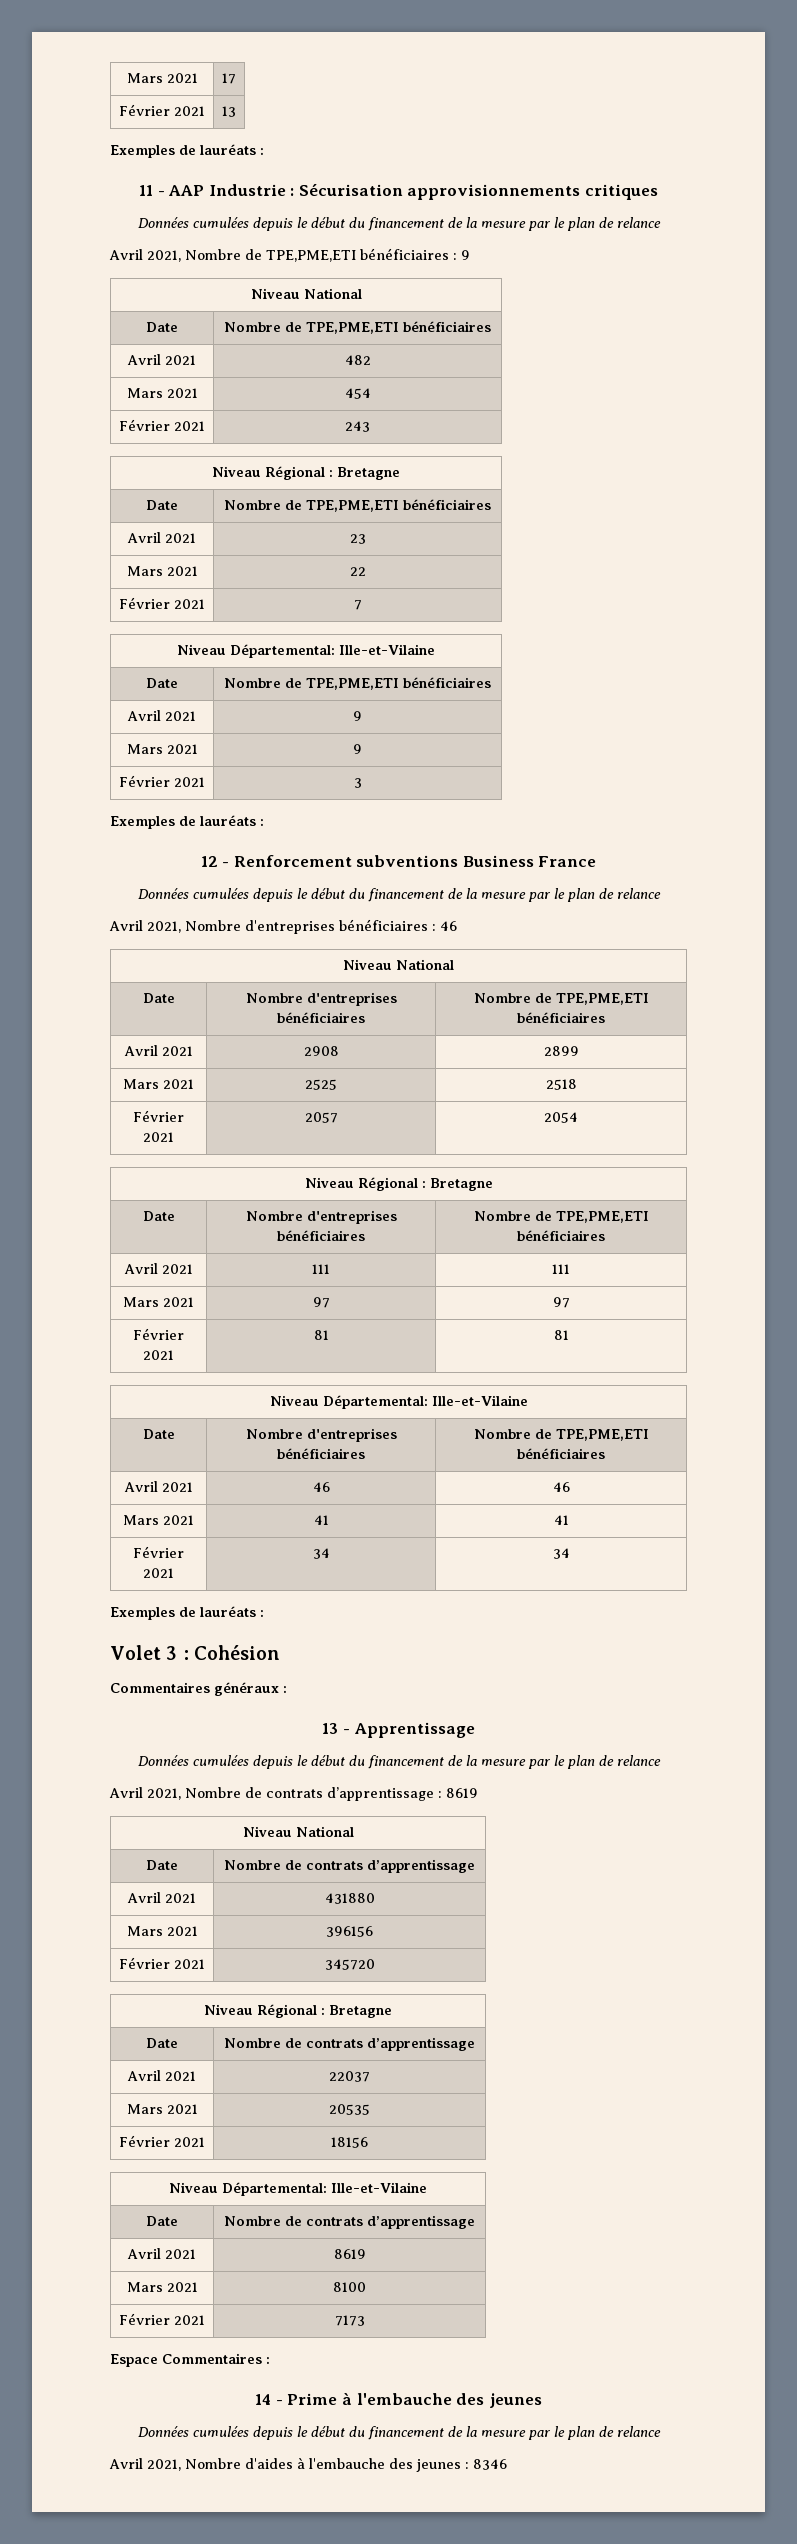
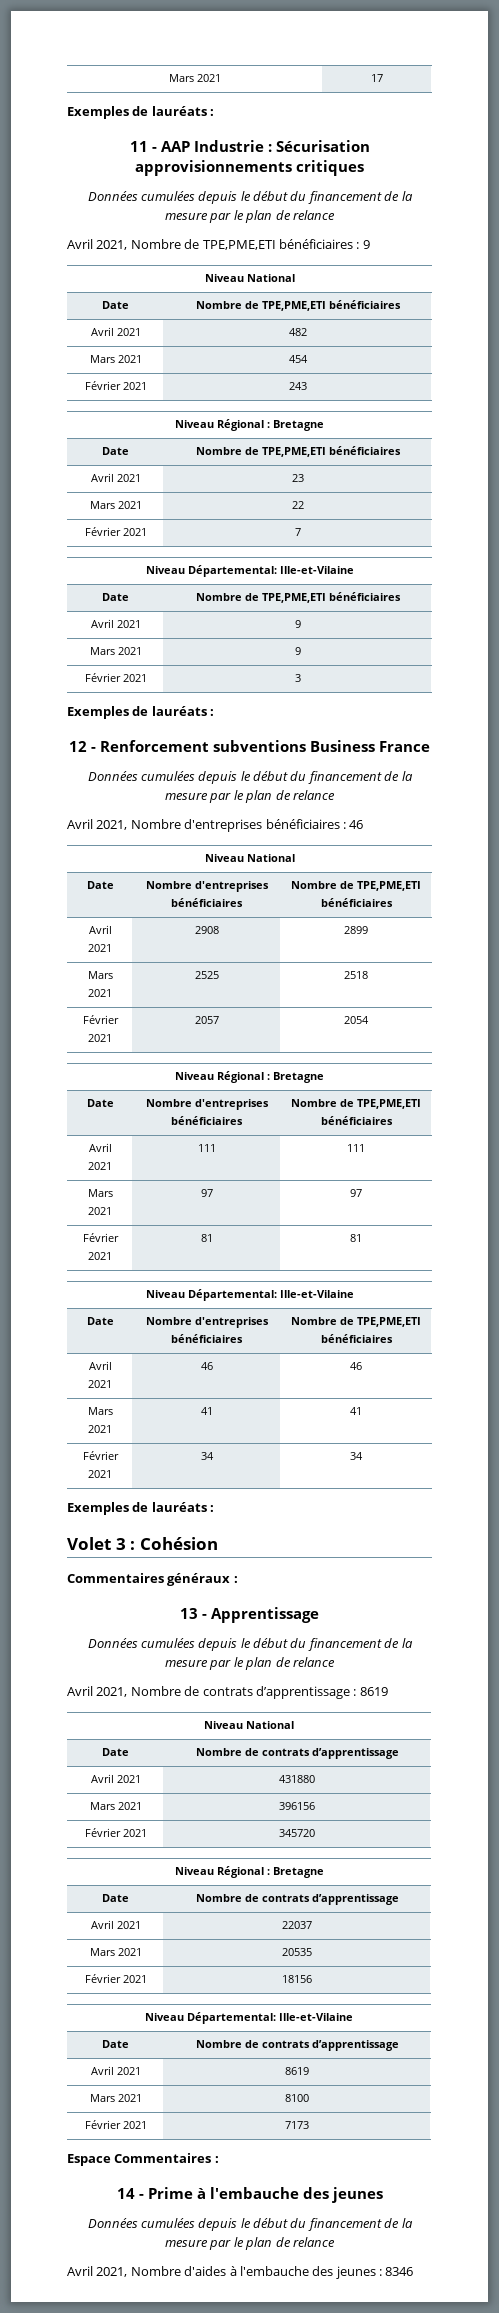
- Février 2021 | 13

